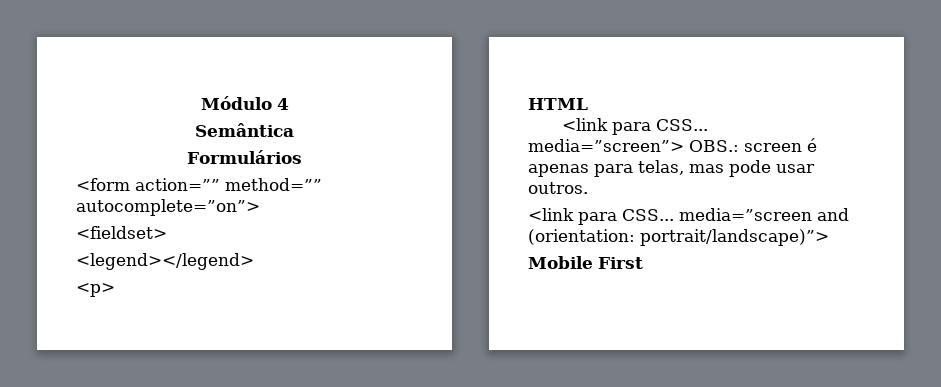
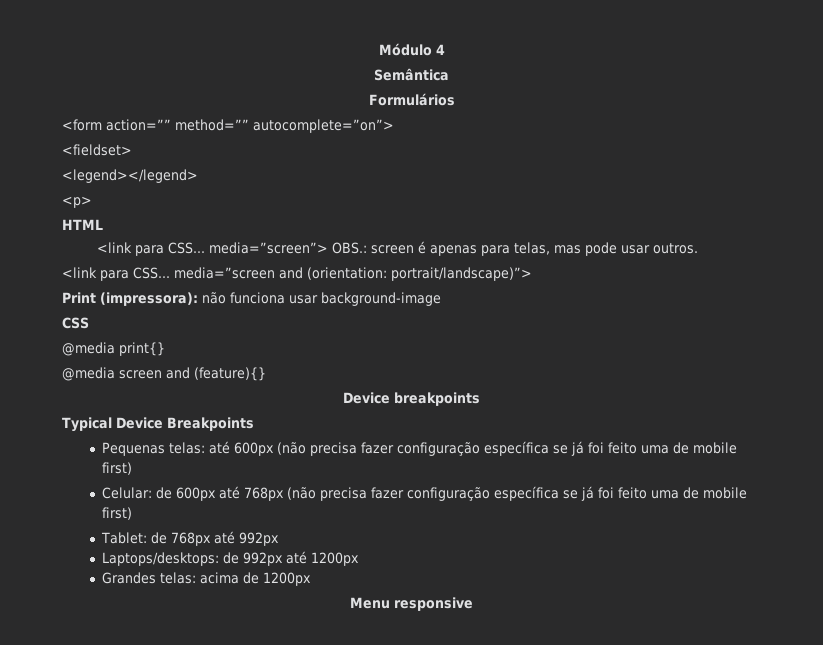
- Mobile First
+ Print (impressora): não funciona usar background-image
+ CSS
+ @media print{}
+ @media screen and (feature){}
+ Device breakpoints
+ Typical Device Breakpoints
+ Pequenas telas: até 600px (não precisa fazer configuração específica se já foi feito uma de mobile first)
+ Celular: de 600px até 768px (não precisa fazer configuração específica se já foi feito uma de mobile first)
+ Tablet: de 768px até 992px
+ Laptops/desktops: de 992px até 1200px
+ Grandes telas: acima de 1200px
+ Menu responsive

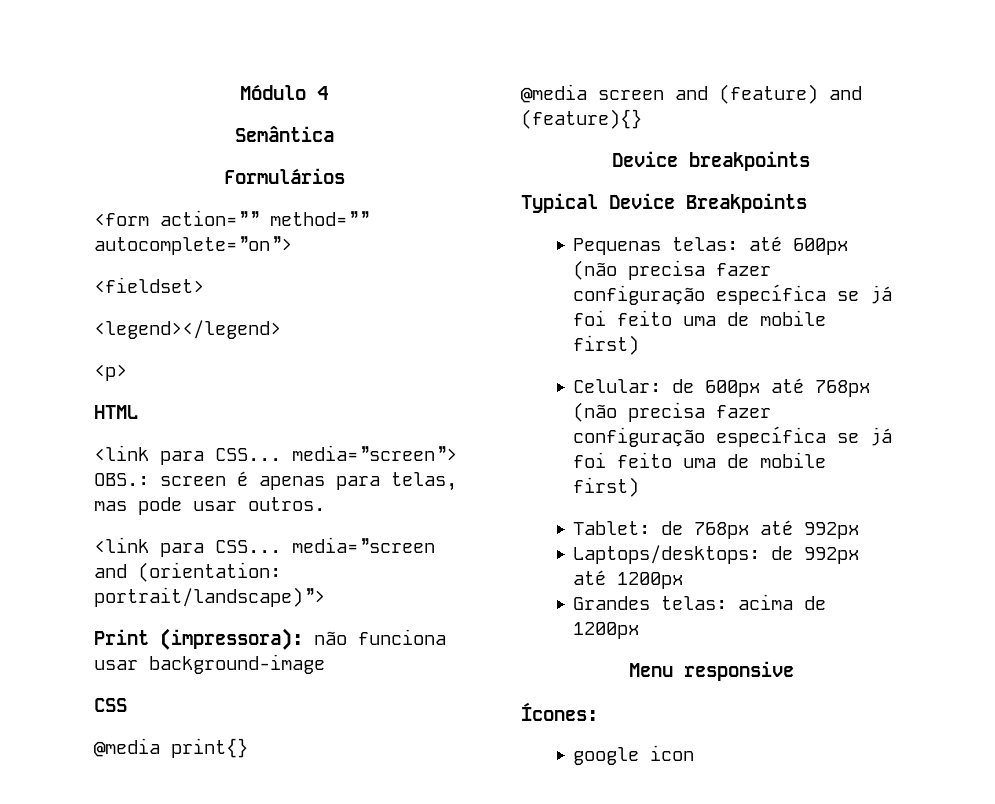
- @media screen and (feature){}
+ @media screen and (feature) and (feature){}
+ Ícones:
+ google icon

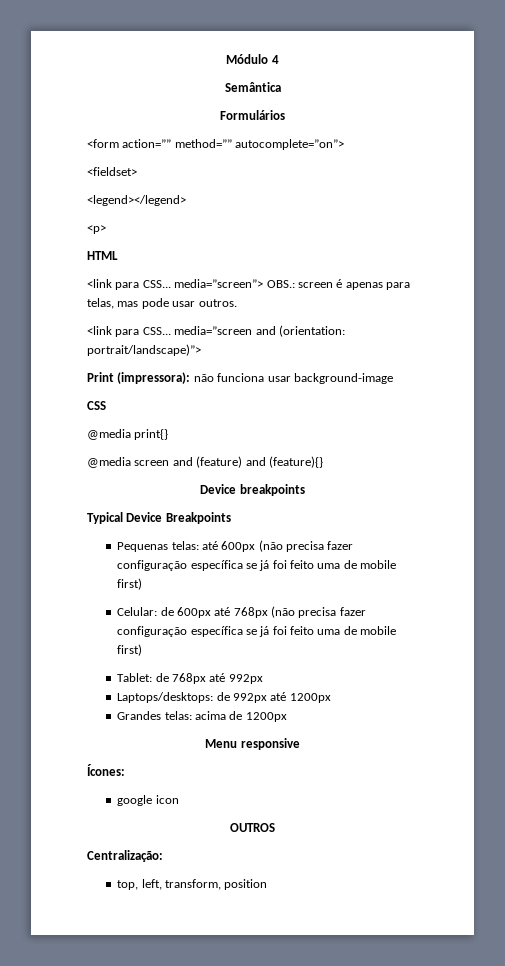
+ OUTROS
+ Centralização:
+ top, left, transform, position

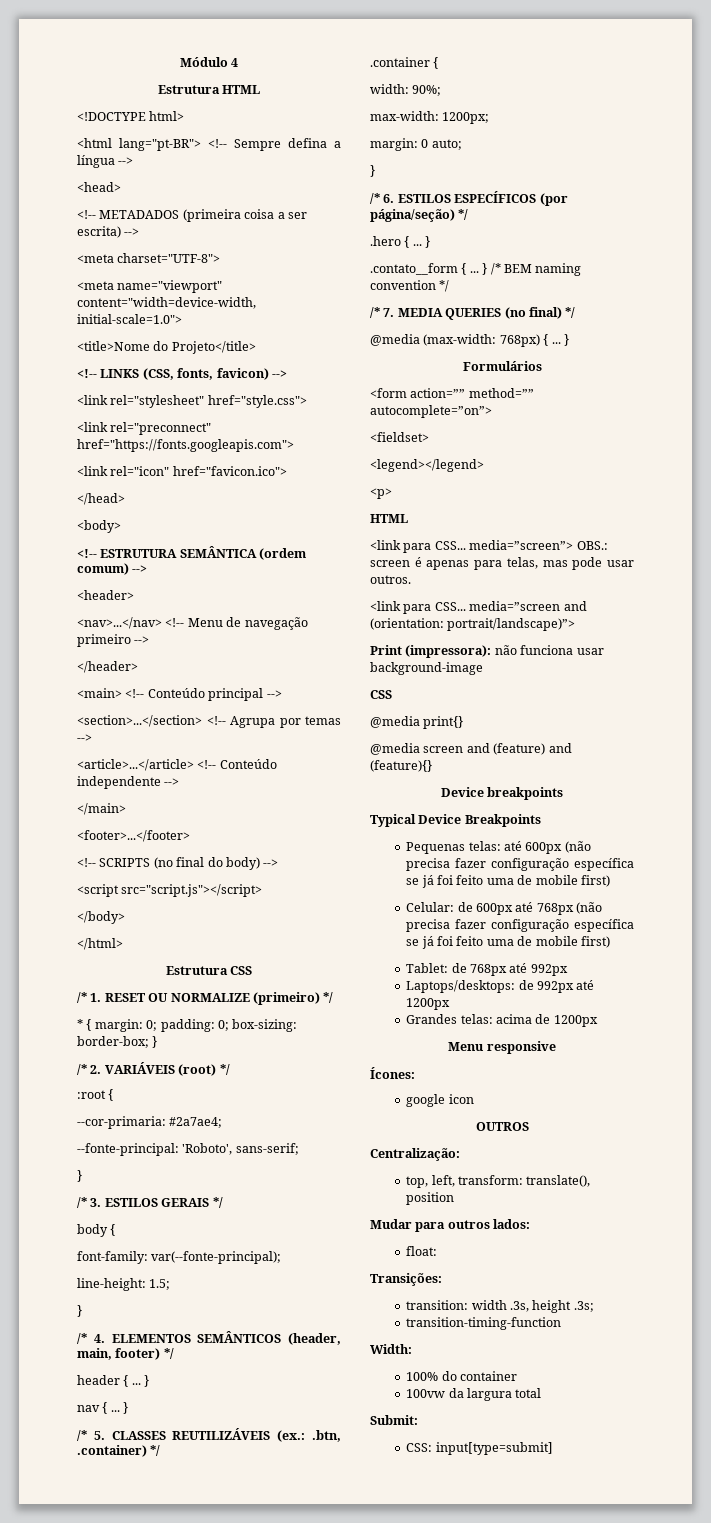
- Semântica
+ Estrutura HTML
+ <!DOCTYPE html>
+ <html lang="pt-BR"> <!-- Sempre defina a língua -->
+ <head>
+ <!-- METADADOS (primeira coisa a ser escrita) -->
+ <meta charset="UTF-8">
+ <meta name="viewport" content="width=device-width, initial-scale=1.0">
+ <title>Nome do Projeto</title>
+ <!-- LINKS (CSS, fonts, favicon) -->
+ <link rel="stylesheet" href="style.css">
+ <link rel="preconnect" href="https://fonts.googleapis.com">
+ <link rel="icon" href="favicon.ico">
+ </head>
+ <body>
+ <!-- ESTRUTURA SEMÂNTICA (ordem comum) -->
+ <header>
+ <nav>...</nav> <!-- Menu de navegação primeiro -->
+ </header>
+ <main> <!-- Conteúdo principal -->
+ <section>...</section> <!-- Agrupa por temas -->
+ <article>...</article> <!-- Conteúdo independente -->
+ </main>
+ <footer>...</footer>
+ <!-- SCRIPTS (no final do body) -->
+ <script src="script.js"></script>
+ </body>
+ </html>
+ Estrutura CSS
+ /* 1. RESET OU NORMALIZE (primeiro) */
+ * { margin: 0; padding: 0; box-sizing: border-box; }
+ /* 2. VARIÁVEIS (root) */
+ :root {
+ --cor-primaria: #2a7ae4;
+ --fonte-principal: 'Roboto', sans-serif;
+ }
+ /* 3. ESTILOS GERAIS */
+ body {
+ font-family: var(--fonte-principal);
+ line-height: 1.5;
+ }
+ /* 4. ELEMENTOS SEMÂNTICOS (header, main, footer) */
+ header { ... }
+ nav { ... }
+ /* 5. CLASSES REUTILIZÁVEIS (ex.: .btn, .container) */
+ .container {
+ width: 90%;
+ max-width: 1200px;
+ margin: 0 auto;
+ }
+ /* 6. ESTILOS ESPECÍFICOS (por página/seção) */
+ .hero { ... }
+ .contato__form { ... } /* BEM naming convention */
+ /* 7. MEDIA QUERIES (no final) */
+ @media (max-width: 768px) { ... }
- top, left, transform, position
+ top, left, transform: translate(), position
+ Mudar para outros lados:
+ float:
+ Transições:
+ transition: width .3s, height .3s;
+ transition-timing-function
+ Width:
+ 100% do container
+ 100vw da largura total
+ Submit:
+ CSS: input[type=submit]

